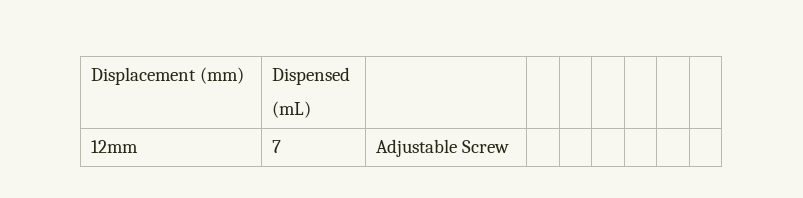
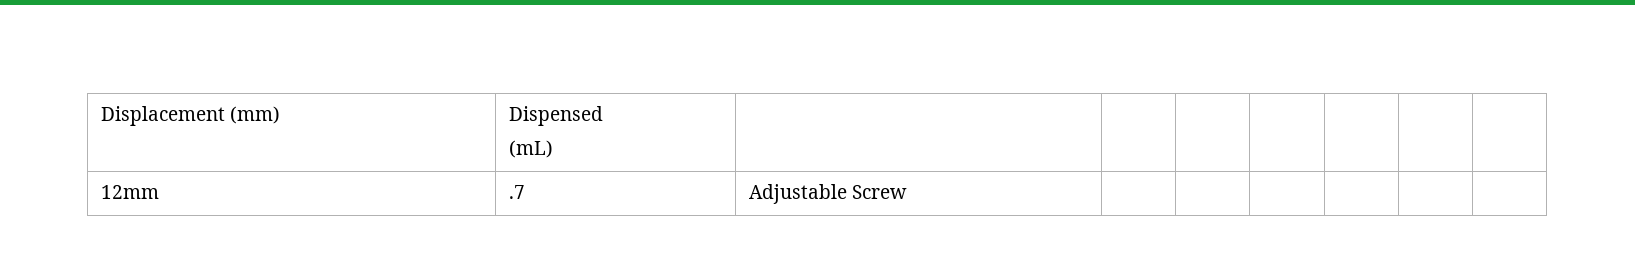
- 12mm | 7 | Adjustable Screw | | | | | |
+ 12mm | .7 | Adjustable Screw | | | | | |

